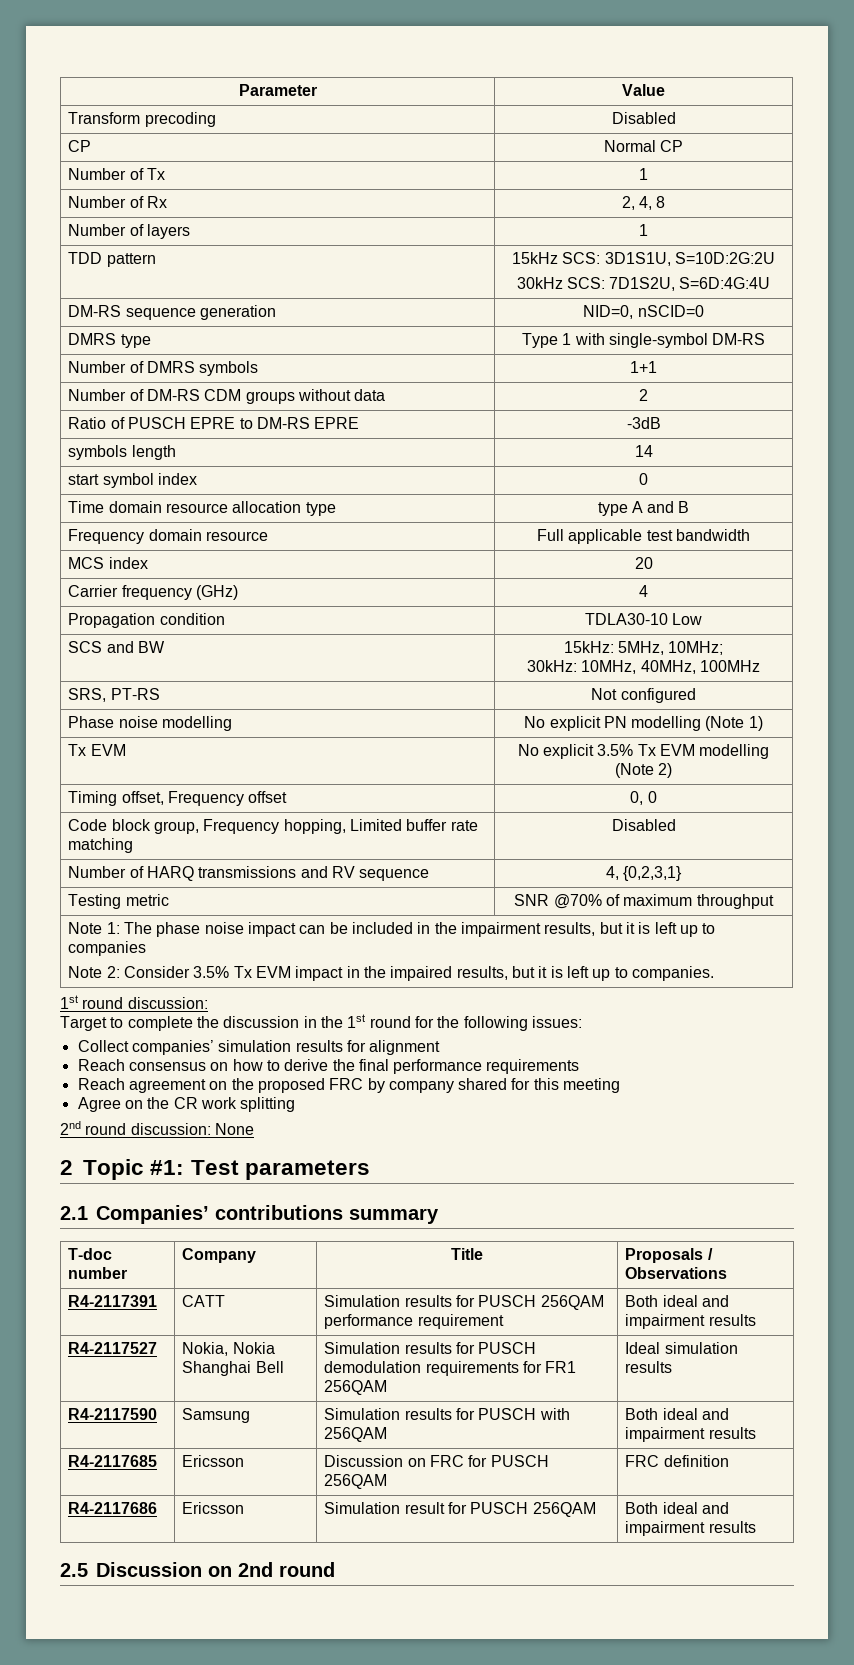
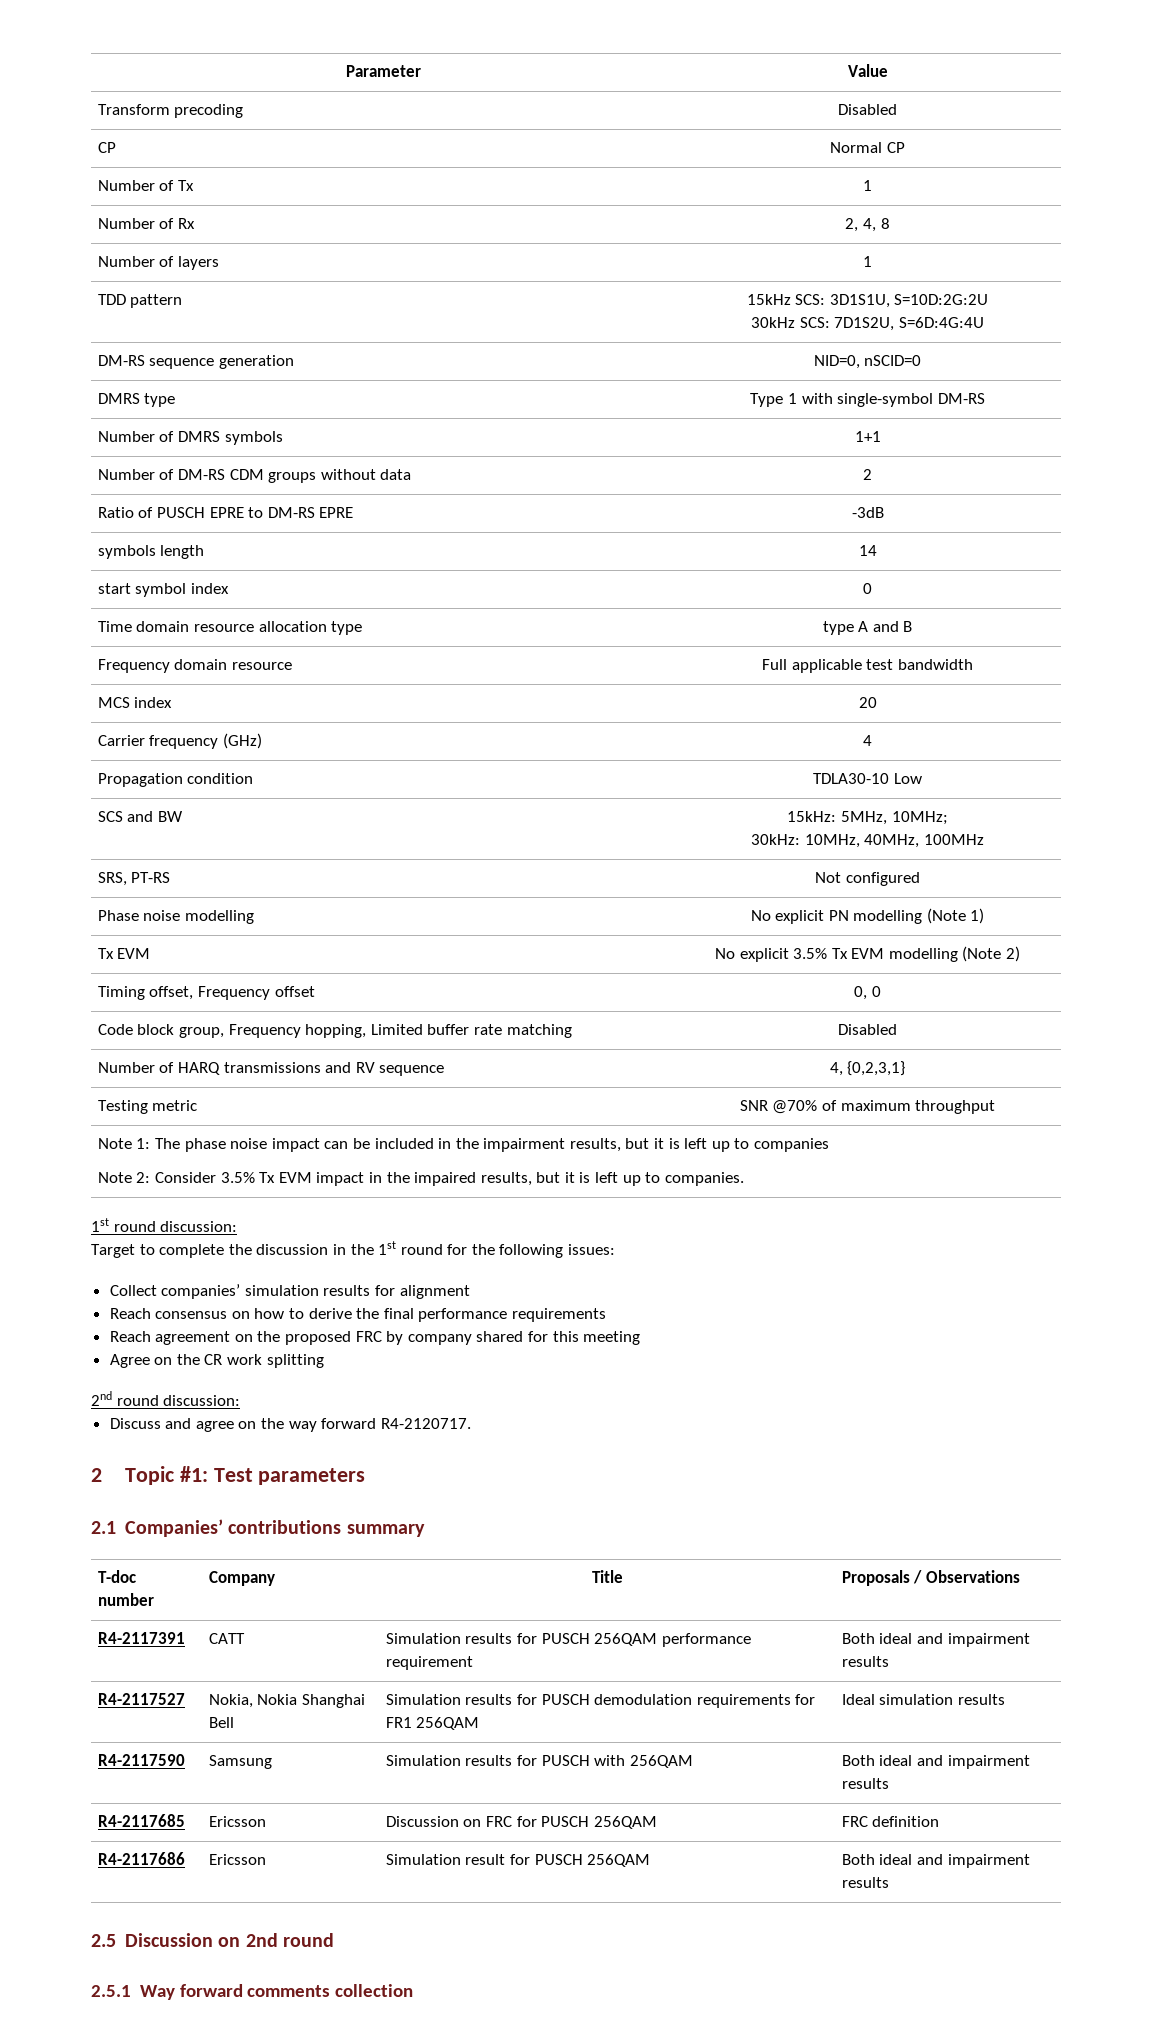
- 2nd round discussion: None
+ 2nd round discussion:
+ Discuss and agree on the way forward R4-2120717.
+ 2.5.1 Way forward comments collection

